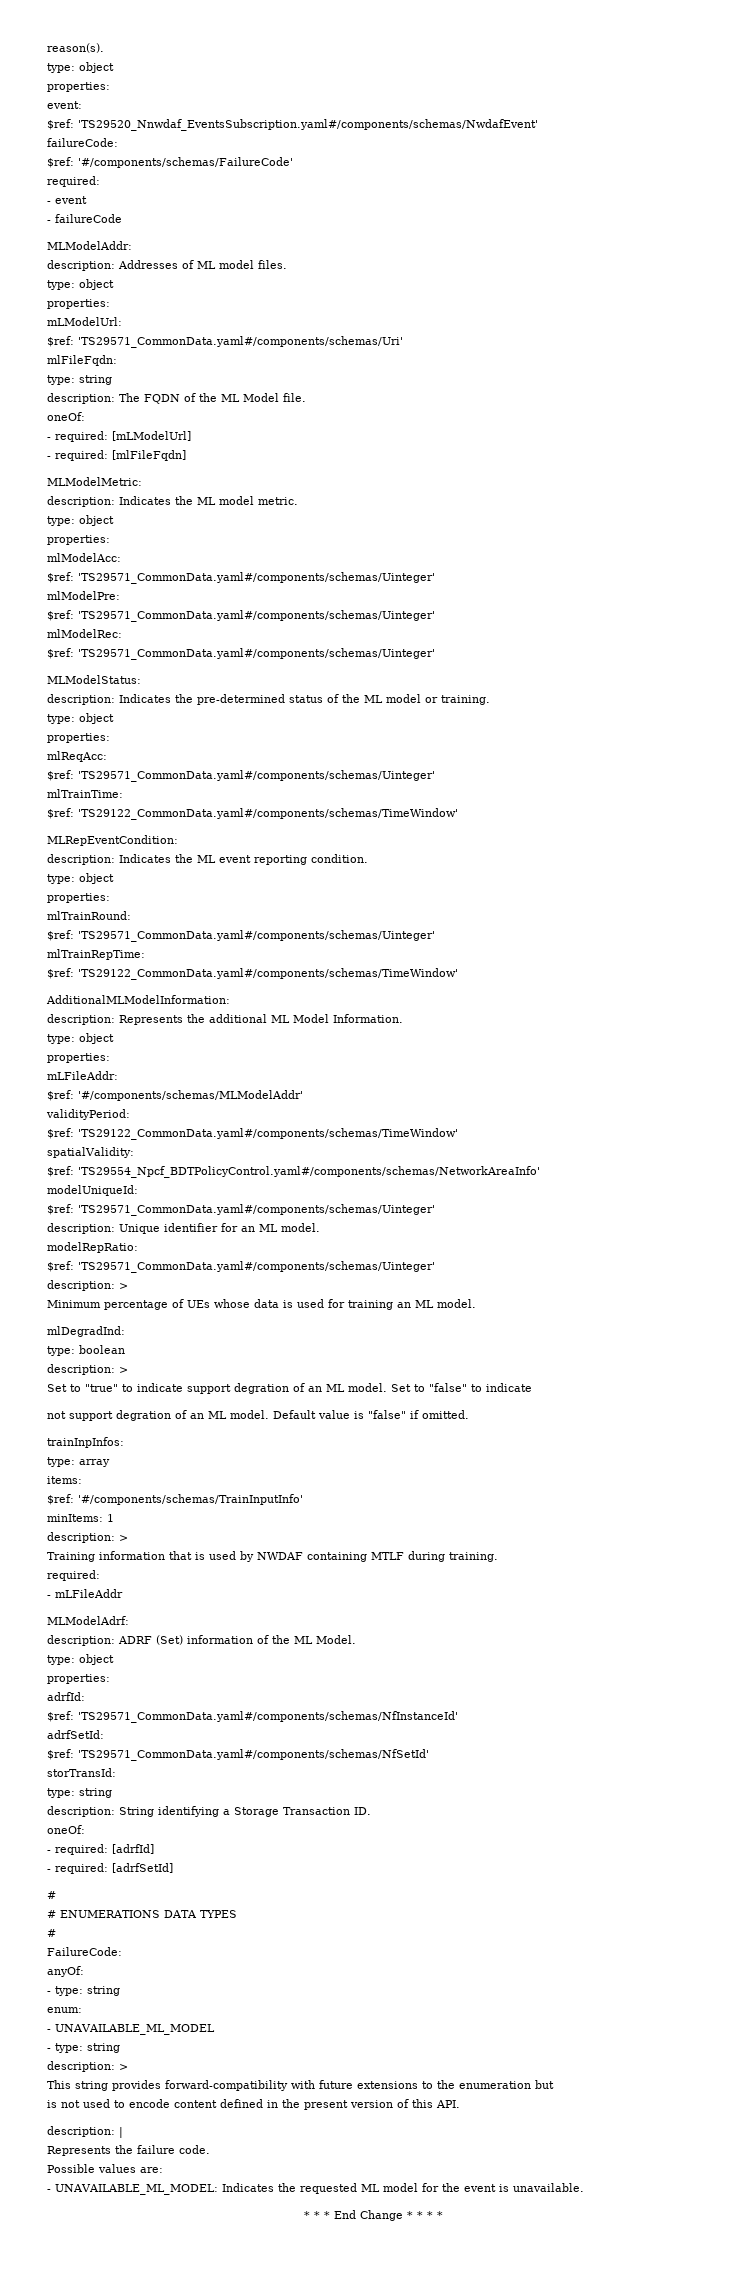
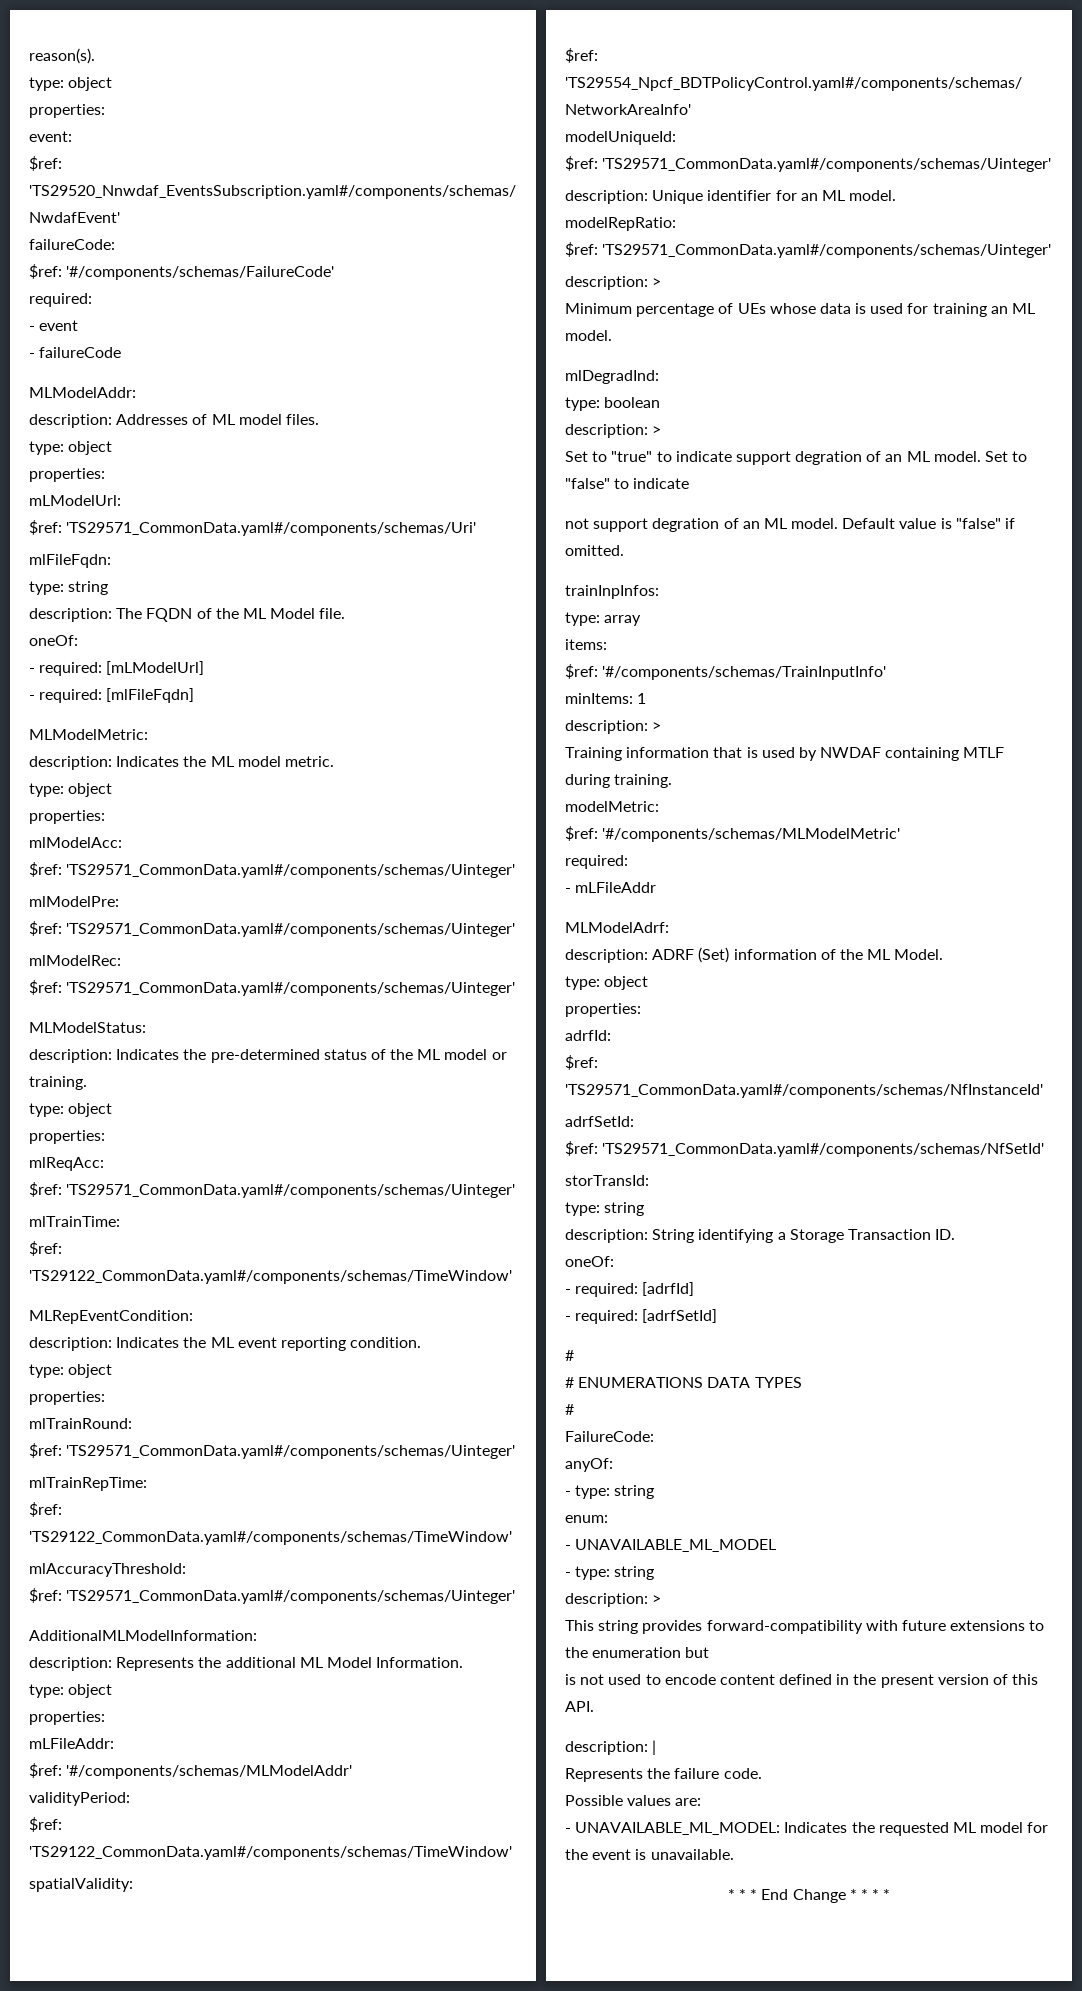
+ mlAccuracyThreshold:
+ $ref: 'TS29571_CommonData.yaml#/components/schemas/Uinteger'
+ modelMetric:
+ $ref: '#/components/schemas/MLModelMetric'

